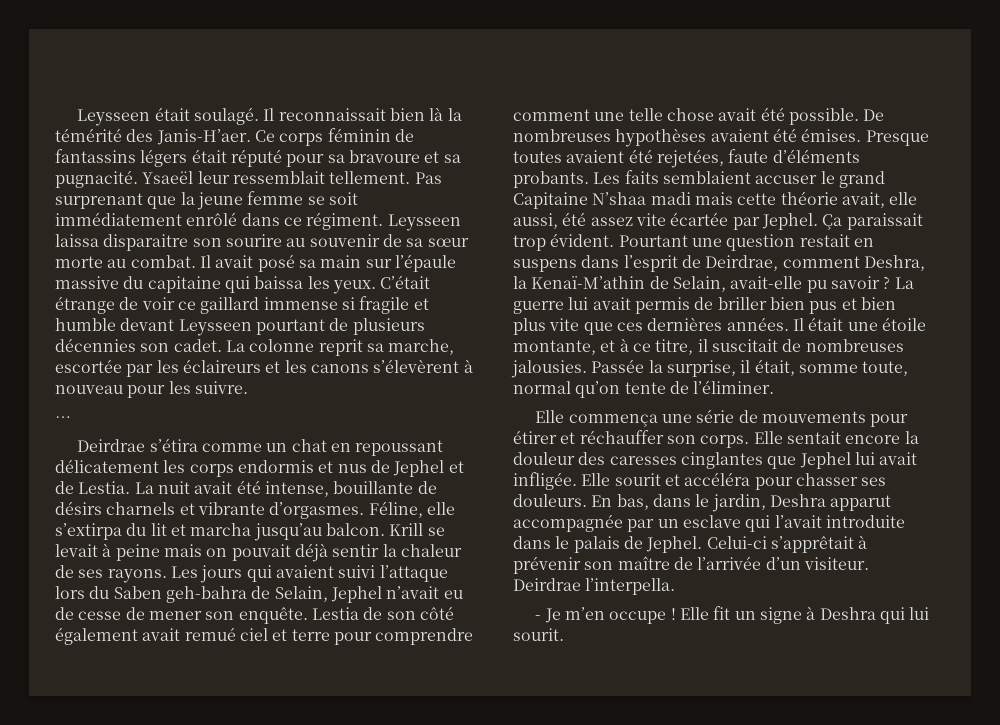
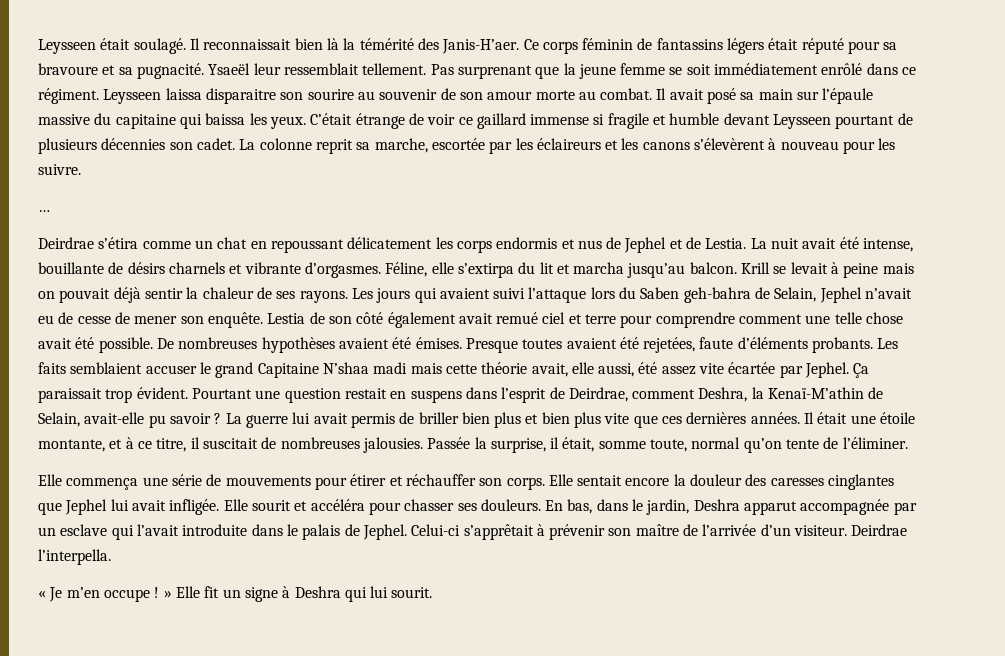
- Leysseen laissa disparaitre son sourire au souvenir de sa sœur morte au combat.
+ Leysseen laissa disparaitre son sourire au souvenir de son amour morte au combat.
- La guerre lui avait permis de briller bien pus et bien plus vite que ces dernières années.
+ La guerre lui avait permis de briller bien plus et bien plus vite que ces dernières années.
- - Je m’en occupe ! Elle fit un signe à Deshra qui lui sourit.
+ « Je m’en occupe ! » Elle fit un signe à Deshra qui lui sourit.

